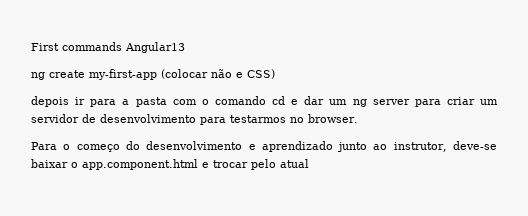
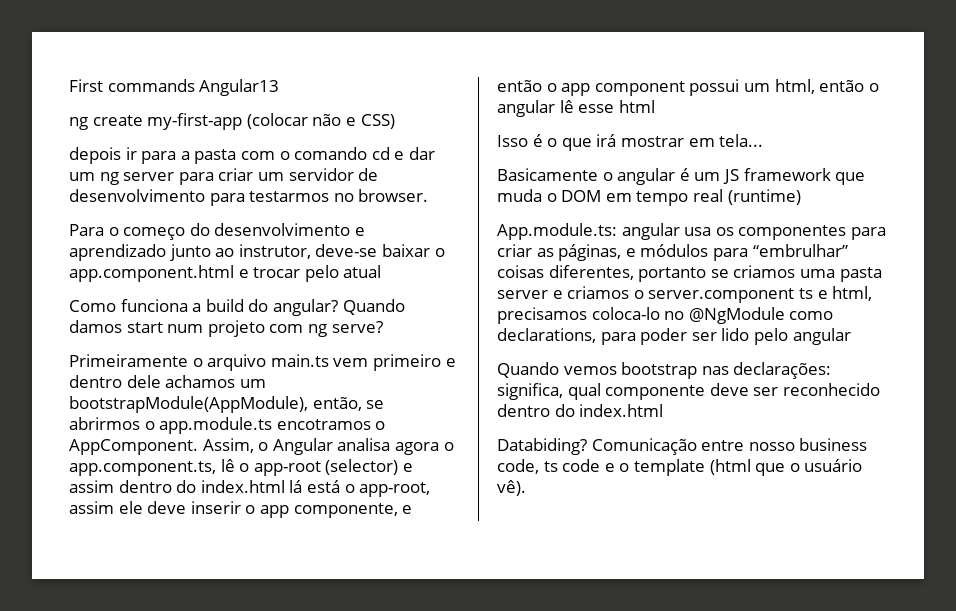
+ Como funciona a build do angular? Quando damos start num projeto com ng serve?
+ Primeiramente o arquivo main.ts vem primeiro e dentro dele achamos um bootstrapModule(AppModule), então, se abrirmos o app.module.ts encotramos o AppComponent. Assim, o Angular analisa agora o app.component.ts, lê o app-root (selector) e assim dentro do index.html lá está o app-root, assim ele deve inserir o app componente, e então o app component possui um html, então o angular lê esse html
+ Isso é o que irá mostrar em tela...
+ Basicamente o angular é um JS framework que muda o DOM em tempo real (runtime)
+ App.module.ts: angular usa os componentes para criar as páginas, e módulos para “embrulhar” coisas diferentes, portanto se criamos uma pasta server e criamos o server.component ts e html, precisamos coloca-lo no @NgModule como declarations, para poder ser lido pelo angular
+ Quando vemos bootstrap nas declarações: significa, qual componente deve ser reconhecido dentro do index.html
+ Databiding? Comunicação entre nosso business code, ts code e o template (html que o usuário vê).

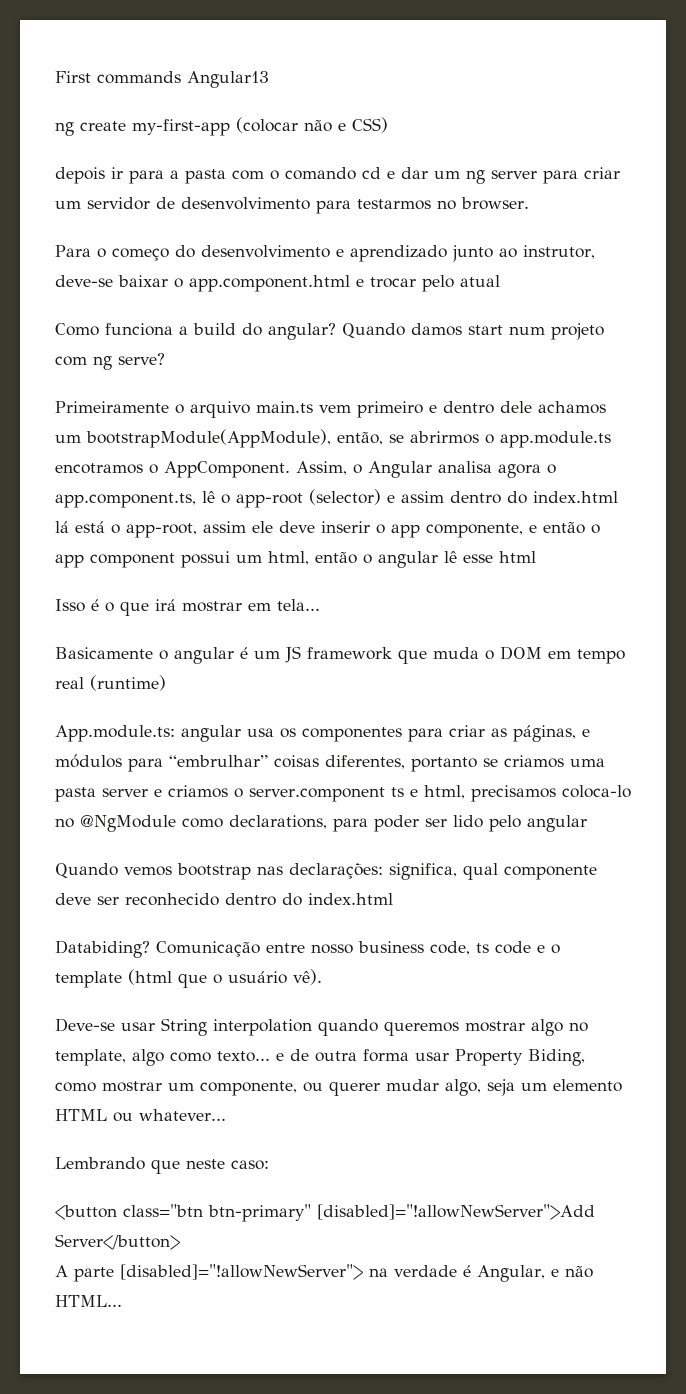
+ Deve-se usar String interpolation quando queremos mostrar algo no template, algo como texto... e de outra forma usar Property Biding, como mostrar um componente, ou querer mudar algo, seja um elemento HTML ou whatever...
+ Lembrando que neste caso:
+ <button class="btn btn-primary" [disabled]="!allowNewServer">Add Server</button>
+ A parte [disabled]="!allowNewServer"> na verdade é Angular, e não HTML...

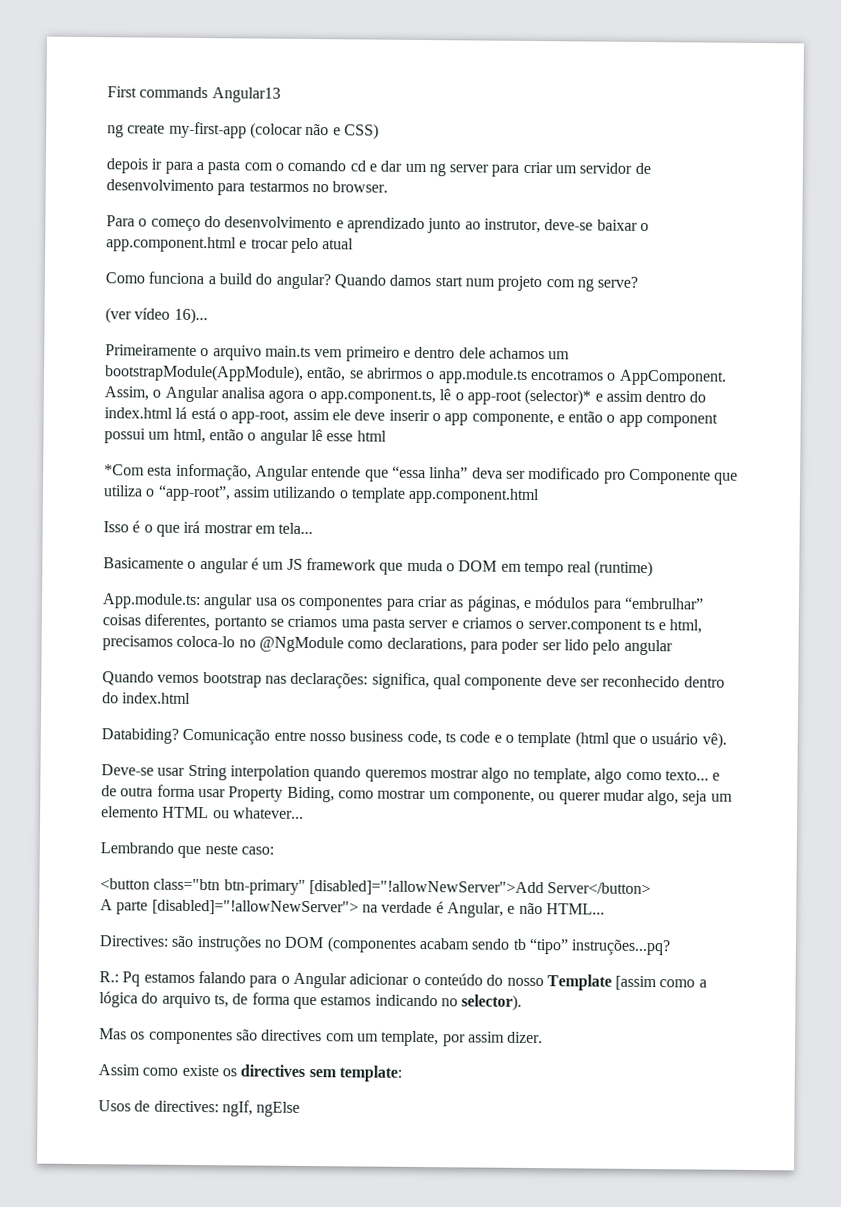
+ (ver vídeo 16)...
- Assim, o Angular analisa agora o app.component.ts, lê o app-root (selector) e assim dentro do index.html lá está o app-root, assim ele deve inserir o app componente, e então o app component possui um html, então o angular lê esse html
+ Assim, o Angular analisa agora o app.component.ts, lê o app-root (selector)* e assim dentro do index.html lá está o app-root, assim ele deve inserir o app componente, e então o app component possui um html, então o angular lê esse html
+ *Com esta informação, Angular entende que “essa linha” deva ser modificado pro Componente que utiliza o “app-root”, assim utilizando o template app.component.html
+ Directives: são instruções no DOM (componentes acabam sendo tb “tipo” instruções...pq?
+ R.: Pq estamos falando para o Angular adicionar o conteúdo do nosso Template [assim como a lógica do arquivo ts, de forma que estamos indicando no selector).
+ Mas os componentes são directives com um template, por assim dizer.
+ Assim como existe os directives sem template:
+ Usos de directives: ngIf, ngElse

